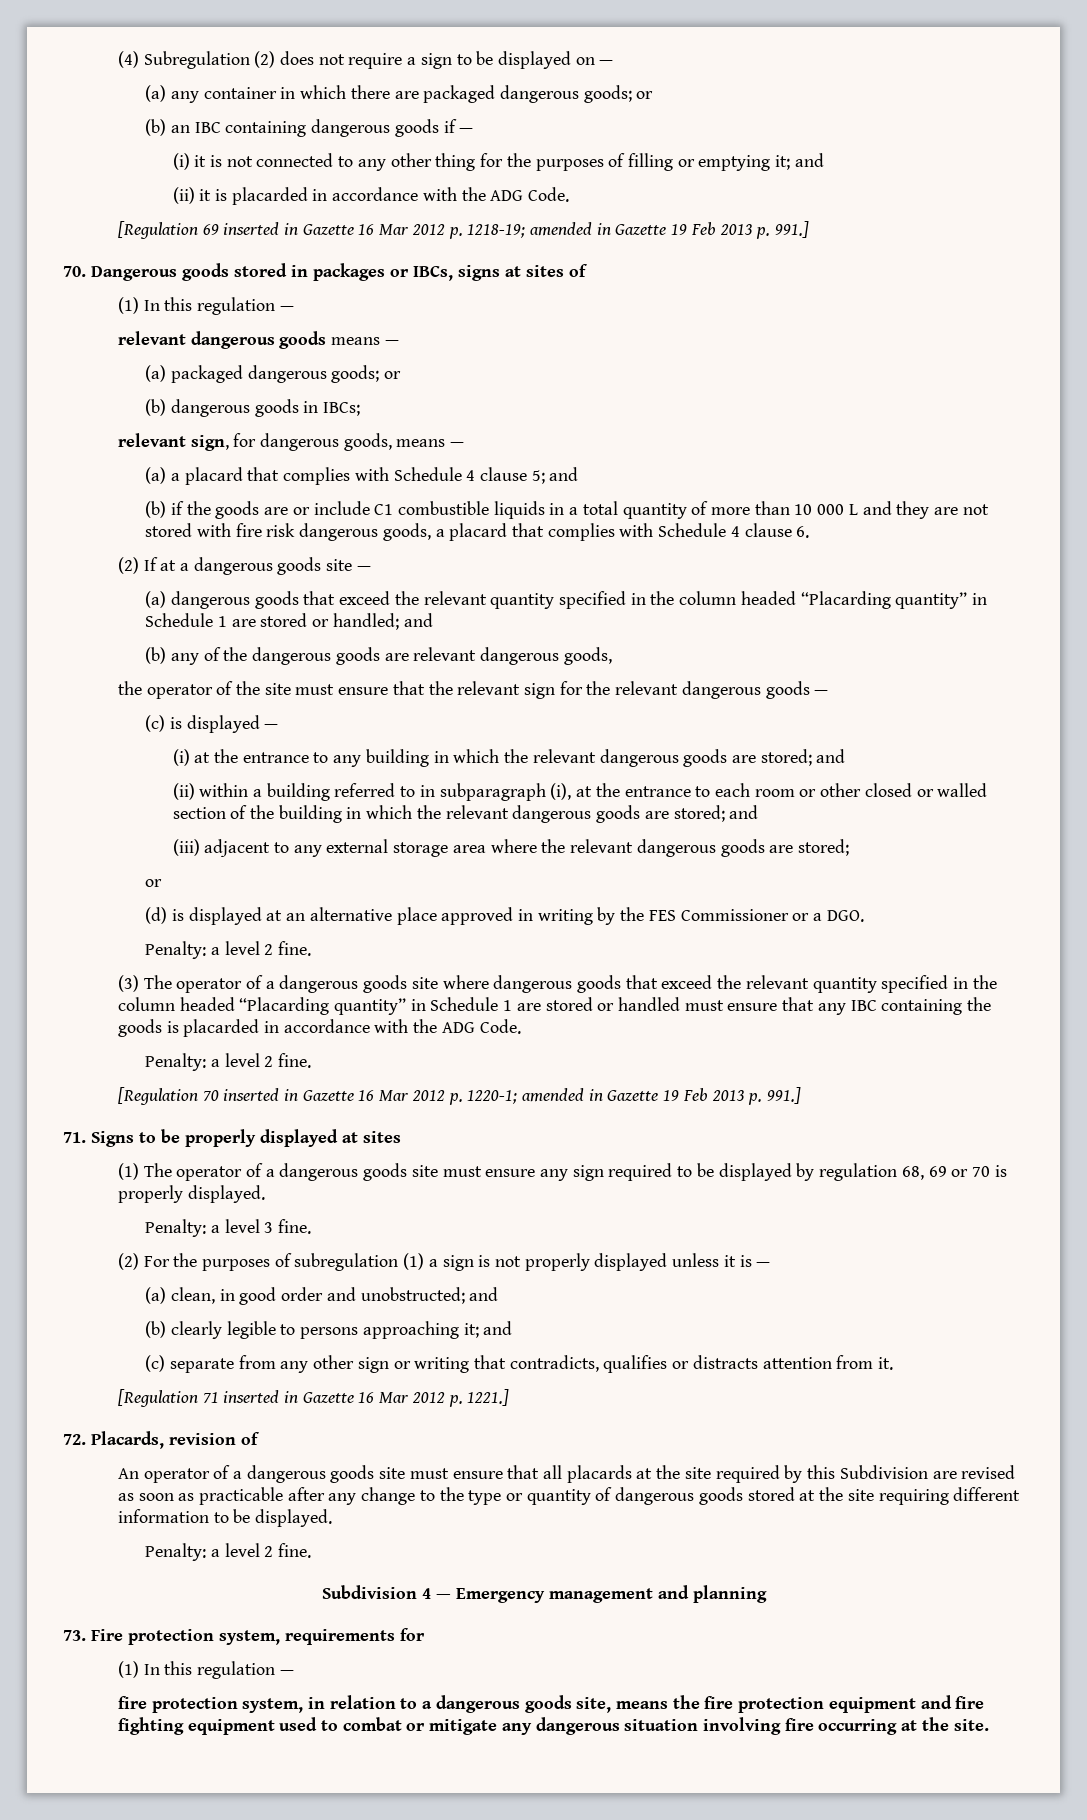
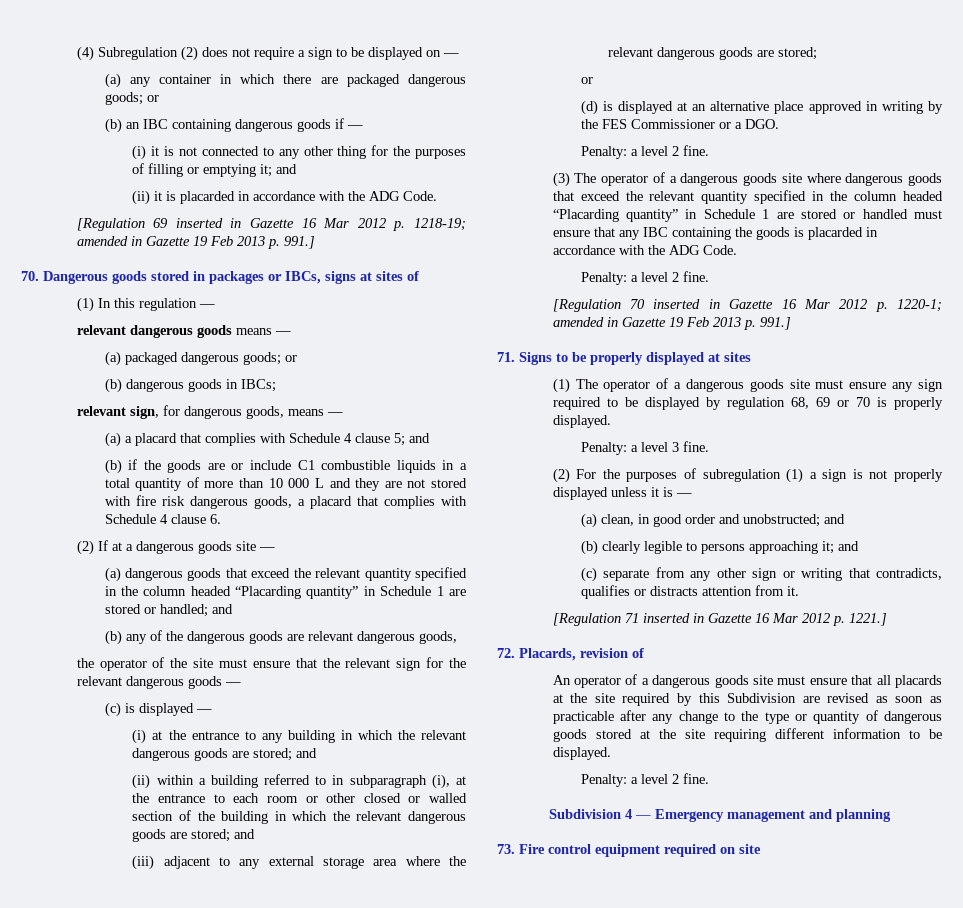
- 73. Fire protection system, requirements for
- (1) In this regulation —
- fire protection system, in relation to a dangerous goods site, means the fire protection equipment and fire fighting equipment used to combat or mitigate any dangerous situation involving fire occurring at the site.
+ 73. Fire control equipment required on site

